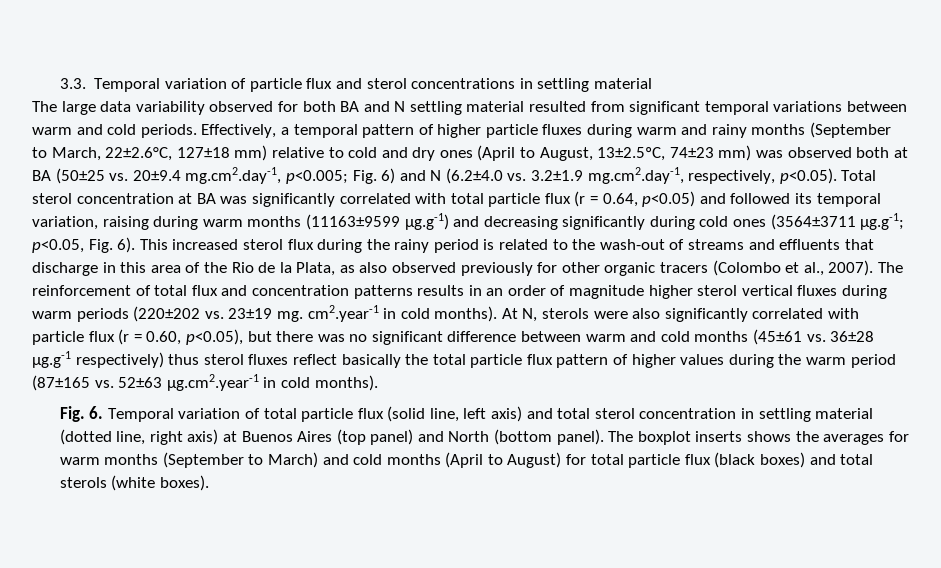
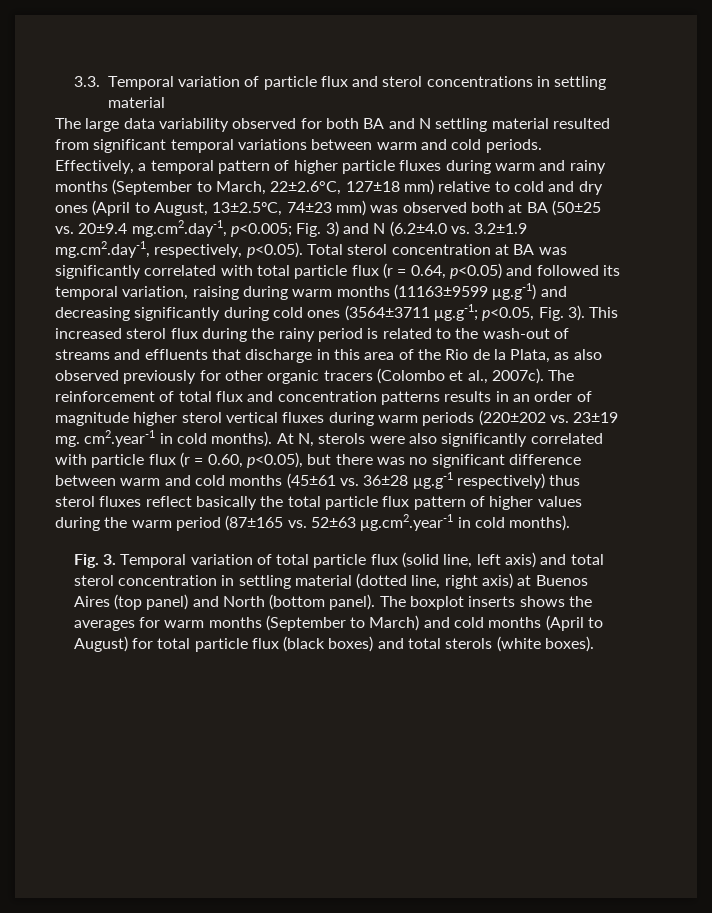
- Fig. 6) and N (6.2±4.0 vs. 3.2±1.9 mg.cm2.day-1, respectively, p<0.05). Total sterol concentration at BA was significantly correlated with total particle flux (r = 0.64, p<0.05) and followed its temporal variation, raising during warm months (11163±9599 μg.g-1) and decreasing significantly during cold ones (3564±3711 μg.g-1;
+ Fig. 3) and N (6.2±4.0 vs. 3.2±1.9 mg.cm2.day-1, respectively, p<0.05). Total sterol concentration at BA was significantly correlated with total particle flux (r = 0.64, p<0.05) and followed its temporal variation, raising during warm months (11163±9599 μg.g-1) and decreasing significantly during cold ones (3564±3711 μg.g-1;
- p<0.05, Fig. 6).
+ p<0.05, Fig. 3).
- This increased sterol flux during the rainy period is related to the wash-out of streams and effluents that discharge in this area of the Rio de la Plata, as also observed previously for other organic tracers (Colombo et al., 2007).
+ This increased sterol flux during the rainy period is related to the wash-out of streams and effluents that discharge in this area of the Rio de la Plata, as also observed previously for other organic tracers (Colombo et al., 2007c).
- Fig. 6. Temporal variation of total particle flux (solid line, left axis) and total sterol concentration in settling material (dotted line, right axis) at Buenos Aires (top panel) and North (bottom panel).
+ Fig. 3. Temporal variation of total particle flux (solid line, left axis) and total sterol concentration in settling material (dotted line, right axis) at Buenos Aires (top panel) and North (bottom panel).

